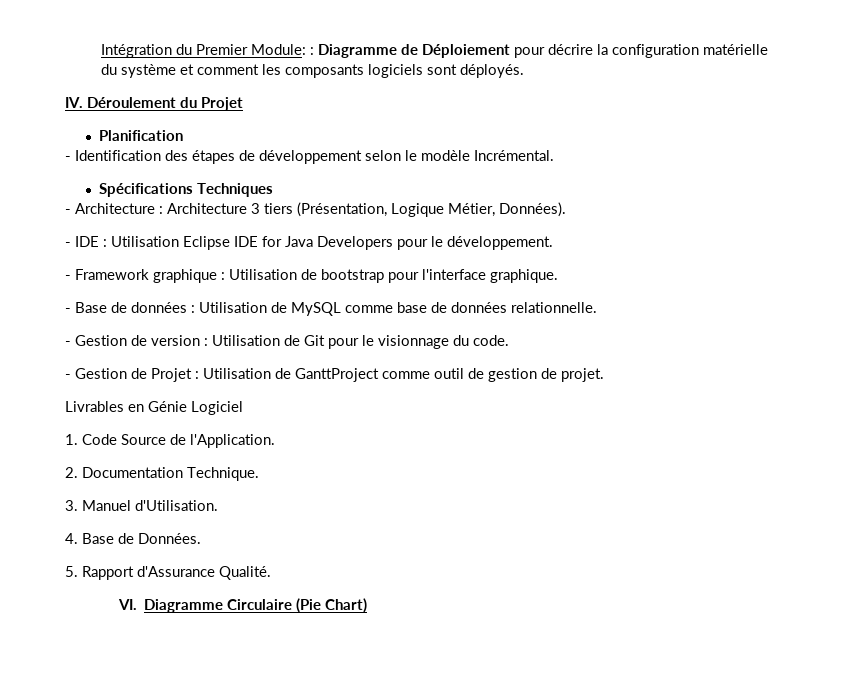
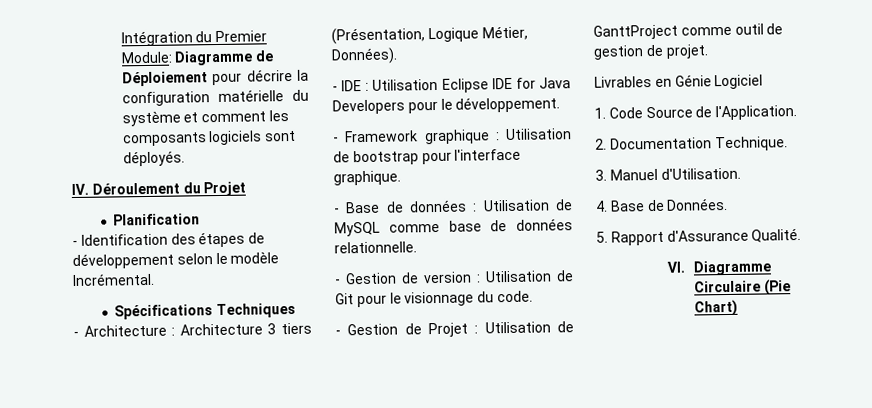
- Intégration du Premier Module: : Diagramme de Déploiement pour décrire la configuration matérielle du système et comment les composants logiciels sont déployés.
+ Intégration du Premier Module: Diagramme de Déploiement pour décrire la configuration matérielle du système et comment les composants logiciels sont déployés.

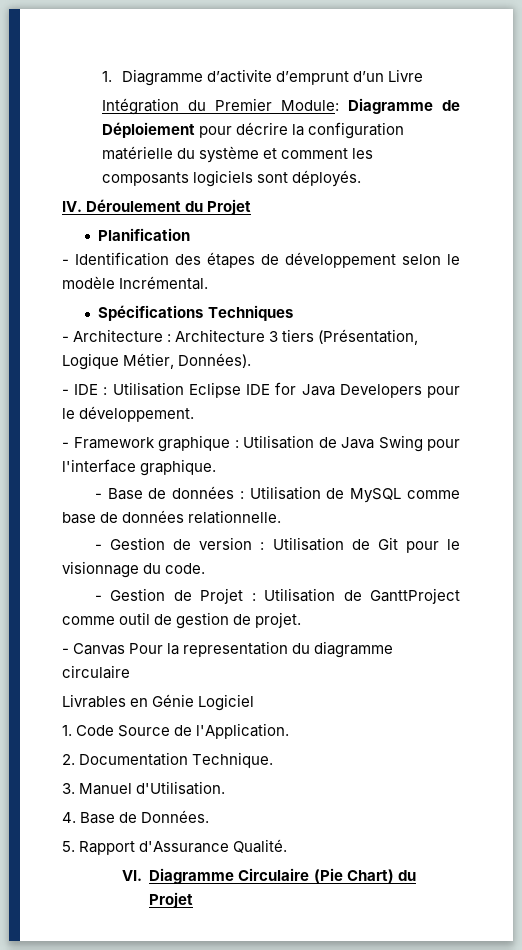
+ 1. Diagramme d’activite d’emprunt d’un Livre
- - Framework graphique : Utilisation de bootstrap pour l'interface graphique.
+ - Framework graphique : Utilisation de Java Swing pour l'interface graphique.
+ - Canvas Pour la representation du diagramme circulaire
- VI. Diagramme Circulaire (Pie Chart)
+ VI. Diagramme Circulaire (Pie Chart) du Projet

